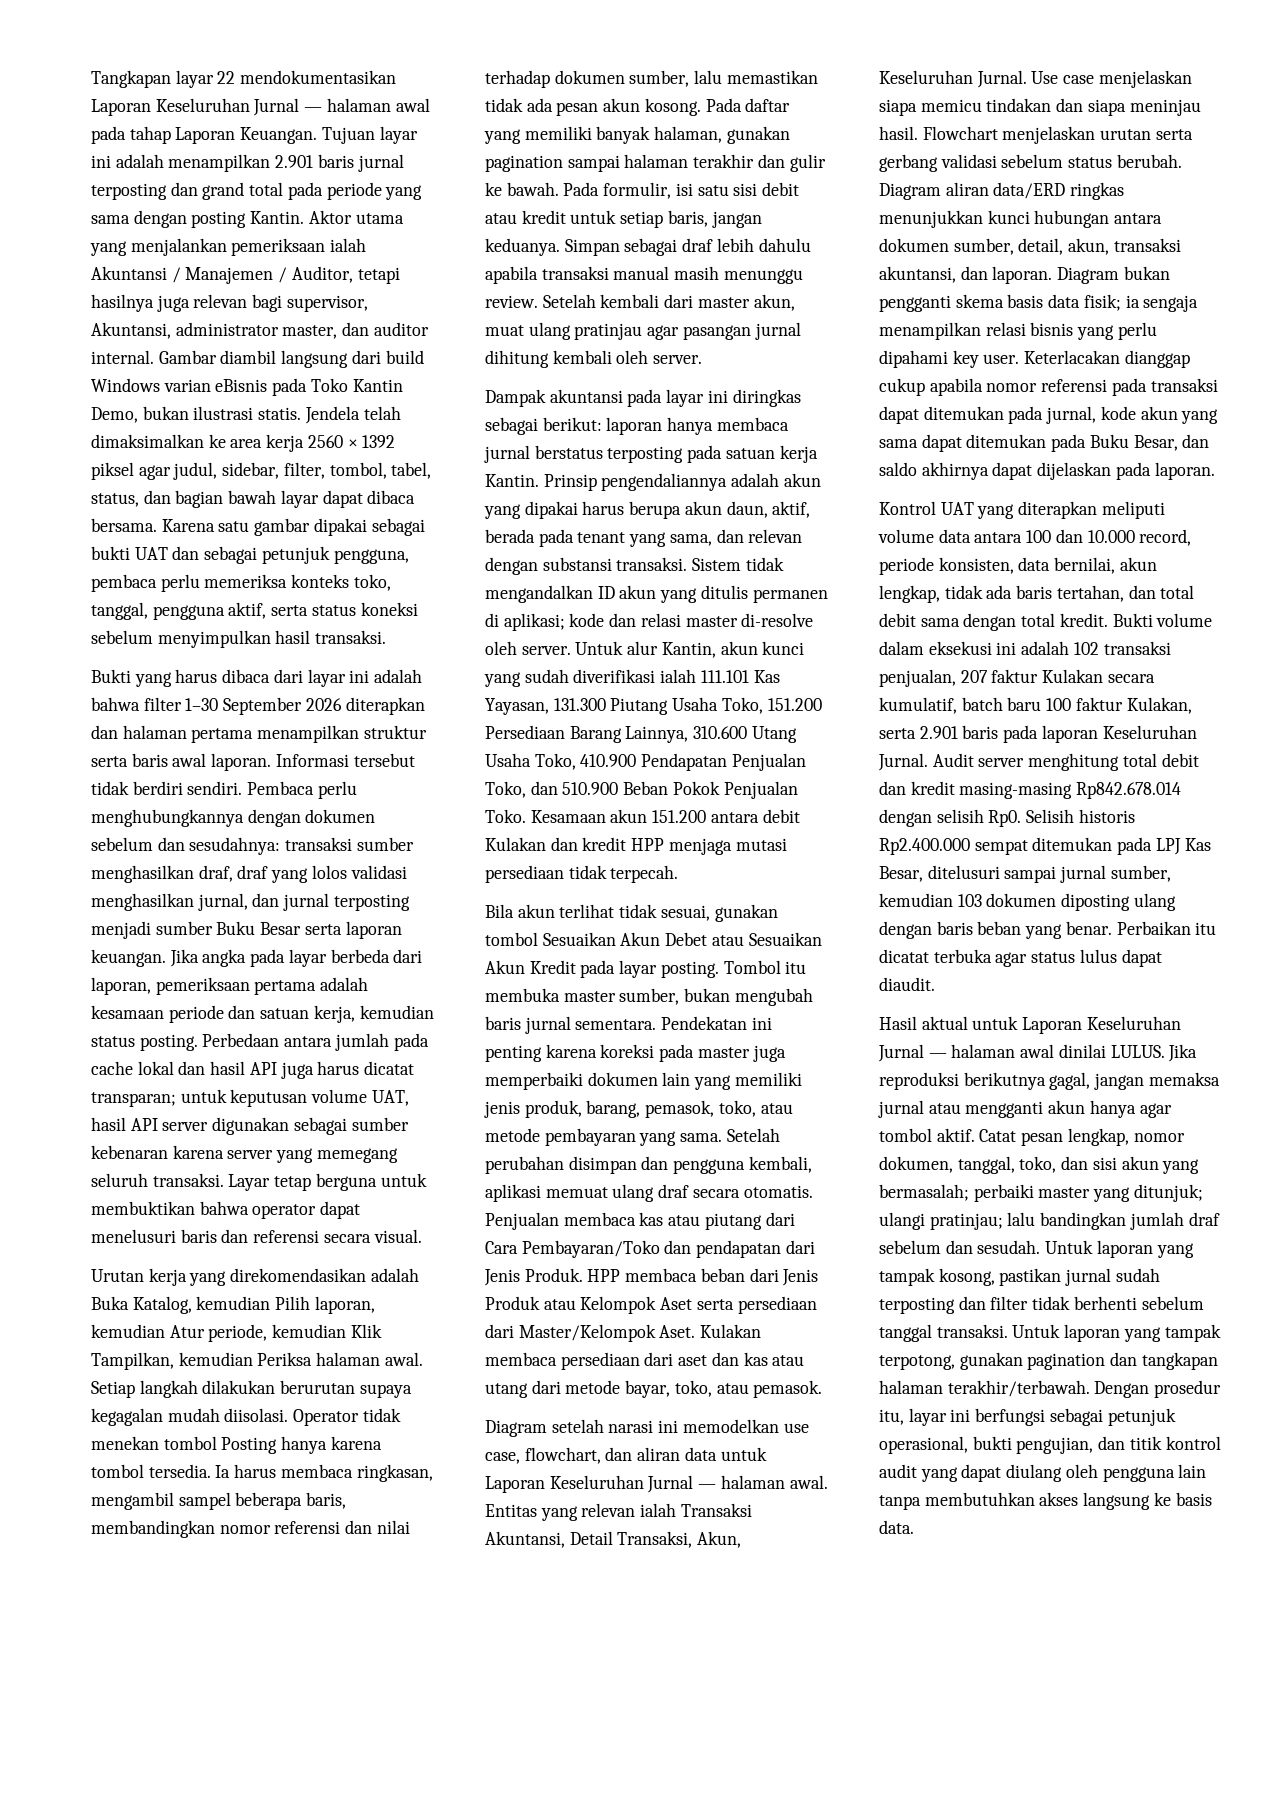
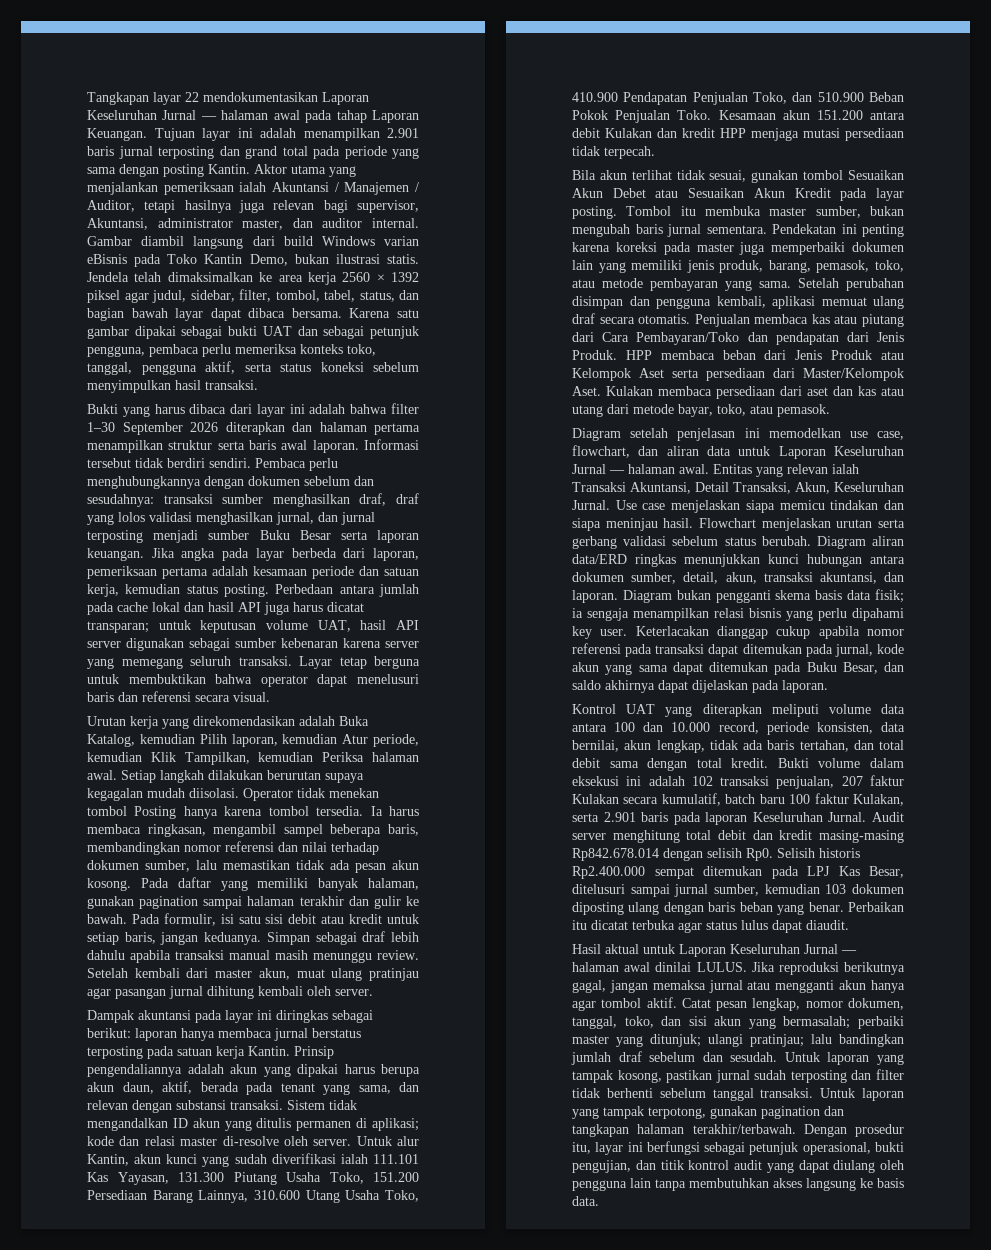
- Diagram setelah narasi ini memodelkan use case, flowchart, dan aliran data untuk Laporan Keseluruhan Jurnal — halaman awal.
+ Diagram setelah penjelasan ini memodelkan use case, flowchart, dan aliran data untuk Laporan Keseluruhan Jurnal — halaman awal.

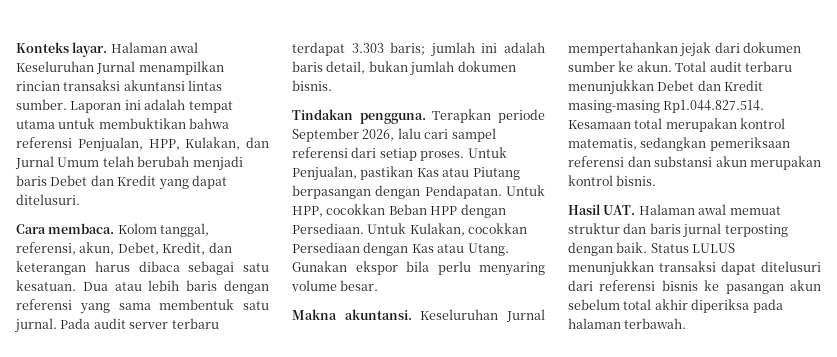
- Tangkapan layar 22 mendokumentasikan Laporan Keseluruhan Jurnal — halaman awal pada tahap Laporan Keuangan. Tujuan layar ini adalah menampilkan 2.901 baris jurnal terposting dan grand total pada periode yang sama dengan posting Kantin. Aktor utama yang menjalankan pemeriksaan ialah Akuntansi / Manajemen / Auditor, tetapi hasilnya juga relevan bagi supervisor, Akuntansi, administrator master, dan auditor internal. Gambar diambil langsung dari build Windows varian eBisnis pada Toko Kantin Demo, bukan ilustrasi statis. Jendela telah dimaksimalkan ke area kerja 2560 × 1392 piksel agar judul, sidebar, filter, tombol, tabel, status, dan bagian bawah layar dapat dibaca bersama. Karena satu gambar dipakai sebagai bukti UAT dan sebagai petunjuk pengguna, pembaca perlu memeriksa konteks toko, tanggal, pengguna aktif, serta status koneksi sebelum menyimpulkan hasil transaksi.
- Bukti yang harus dibaca dari layar ini adalah bahwa filter 1–30 September 2026 diterapkan dan halaman pertama menampilkan struktur serta baris awal laporan. Informasi tersebut tidak berdiri sendiri. Pembaca perlu menghubungkannya dengan dokumen sebelum dan sesudahnya: transaksi sumber menghasilkan draf, draf yang lolos validasi menghasilkan jurnal, dan jurnal terposting menjadi sumber Buku Besar serta laporan keuangan. Jika angka pada layar berbeda dari laporan, pemeriksaan pertama adalah kesamaan periode dan satuan kerja, kemudian status posting. Perbedaan antara jumlah pada cache lokal dan hasil API juga harus dicatat transparan; untuk keputusan volume UAT, hasil API server digunakan sebagai sumber kebenaran karena server yang memegang seluruh transaksi. Layar tetap berguna untuk membuktikan bahwa operator dapat menelusuri baris dan referensi secara visual.
- Urutan kerja yang direkomendasikan adalah Buka Katalog, kemudian Pilih laporan, kemudian Atur periode, kemudian Klik Tampilkan, kemudian Periksa halaman awal. Setiap langkah dilakukan berurutan supaya kegagalan mudah diisolasi. Operator tidak menekan tombol Posting hanya karena tombol tersedia. Ia harus membaca ringkasan, mengambil sampel beberapa baris, membandingkan nomor referensi dan nilai terhadap dokumen sumber, lalu memastikan tidak ada pesan akun kosong. Pada daftar yang memiliki banyak halaman, gunakan pagination sampai halaman terakhir dan gulir ke bawah. Pada formulir, isi satu sisi debit atau kredit untuk setiap baris, jangan keduanya. Simpan sebagai draf lebih dahulu apabila transaksi manual masih menunggu review. Setelah kembali dari master akun, muat ulang pratinjau agar pasangan jurnal dihitung kembali oleh server.
- Dampak akuntansi pada layar ini diringkas sebagai berikut: laporan hanya membaca jurnal berstatus terposting pada satuan kerja Kantin. Prinsip pengendaliannya adalah akun yang dipakai harus berupa akun daun, aktif, berada pada tenant yang sama, dan relevan dengan substansi transaksi. Sistem tidak mengandalkan ID akun yang ditulis permanen di aplikasi; kode dan relasi master di-resolve oleh server. Untuk alur Kantin, akun kunci yang sudah diverifikasi ialah 111.101 Kas Yayasan, 131.300 Piutang Usaha Toko, 151.200 Persediaan Barang Lainnya, 310.600 Utang Usaha Toko, 410.900 Pendapatan Penjualan Toko, dan 510.900 Beban Pokok Penjualan Toko. Kesamaan akun 151.200 antara debit Kulakan dan kredit HPP menjaga mutasi persediaan tidak terpecah.
- Bila akun terlihat tidak sesuai, gunakan tombol Sesuaikan Akun Debet atau Sesuaikan Akun Kredit pada layar posting. Tombol itu membuka master sumber, bukan mengubah baris jurnal sementara. Pendekatan ini penting karena koreksi pada master juga memperbaiki dokumen lain yang memiliki jenis produk, barang, pemasok, toko, atau metode pembayaran yang sama. Setelah perubahan disimpan dan pengguna kembali, aplikasi memuat ulang draf secara otomatis. Penjualan membaca kas atau piutang dari Cara Pembayaran/Toko dan pendapatan dari Jenis Produk. HPP membaca beban dari Jenis Produk atau Kelompok Aset serta persediaan dari Master/Kelompok Aset. Kulakan membaca persediaan dari aset dan kas atau utang dari metode bayar, toko, atau pemasok.
- Diagram setelah penjelasan ini memodelkan use case, flowchart, dan aliran data untuk Laporan Keseluruhan Jurnal — halaman awal. Entitas yang relevan ialah Transaksi Akuntansi, Detail Transaksi, Akun, Keseluruhan Jurnal. Use case menjelaskan siapa memicu tindakan dan siapa meninjau hasil. Flowchart menjelaskan urutan serta gerbang validasi sebelum status berubah. Diagram aliran data/ERD ringkas menunjukkan kunci hubungan antara dokumen sumber, detail, akun, transaksi akuntansi, dan laporan. Diagram bukan pengganti skema basis data fisik; ia sengaja menampilkan relasi bisnis yang perlu dipahami key user. Keterlacakan dianggap cukup apabila nomor referensi pada transaksi dapat ditemukan pada jurnal, kode akun yang sama dapat ditemukan pada Buku Besar, dan saldo akhirnya dapat dijelaskan pada laporan.
- Kontrol UAT yang diterapkan meliputi volume data antara 100 dan 10.000 record, periode konsisten, data bernilai, akun lengkap, tidak ada baris tertahan, dan total debit sama dengan total kredit. Bukti volume dalam eksekusi ini adalah 102 transaksi penjualan, 207 faktur Kulakan secara kumulatif, batch baru 100 faktur Kulakan, serta 2.901 baris pada laporan Keseluruhan Jurnal. Audit server menghitung total debit dan kredit masing-masing Rp842.678.014 dengan selisih Rp0. Selisih historis Rp2.400.000 sempat ditemukan pada LPJ Kas Besar, ditelusuri sampai jurnal sumber, kemudian 103 dokumen diposting ulang dengan baris beban yang benar. Perbaikan itu dicatat terbuka agar status lulus dapat diaudit.
- Hasil aktual untuk Laporan Keseluruhan Jurnal — halaman awal dinilai LULUS. Jika reproduksi berikutnya gagal, jangan memaksa jurnal atau mengganti akun hanya agar tombol aktif. Catat pesan lengkap, nomor dokumen, tanggal, toko, dan sisi akun yang bermasalah; perbaiki master yang ditunjuk; ulangi pratinjau; lalu bandingkan jumlah draf sebelum dan sesudah. Untuk laporan yang tampak kosong, pastikan jurnal sudah terposting dan filter tidak berhenti sebelum tanggal transaksi. Untuk laporan yang tampak terpotong, gunakan pagination dan tangkapan halaman terakhir/terbawah. Dengan prosedur itu, layar ini berfungsi sebagai petunjuk operasional, bukti pengujian, dan titik kontrol audit yang dapat diulang oleh pengguna lain tanpa membutuhkan akses langsung ke basis data.
+ Konteks layar. Halaman awal Keseluruhan Jurnal menampilkan rincian transaksi akuntansi lintas sumber. Laporan ini adalah tempat utama untuk membuktikan bahwa referensi Penjualan, HPP, Kulakan, dan Jurnal Umum telah berubah menjadi baris Debet dan Kredit yang dapat ditelusuri.
+ Cara membaca. Kolom tanggal, referensi, akun, Debet, Kredit, dan keterangan harus dibaca sebagai satu kesatuan. Dua atau lebih baris dengan referensi yang sama membentuk satu jurnal. Pada audit server terbaru terdapat 3.303 baris; jumlah ini adalah baris detail, bukan jumlah dokumen bisnis.
+ Tindakan pengguna. Terapkan periode September 2026, lalu cari sampel referensi dari setiap proses. Untuk Penjualan, pastikan Kas atau Piutang berpasangan dengan Pendapatan. Untuk HPP, cocokkan Beban HPP dengan Persediaan. Untuk Kulakan, cocokkan Persediaan dengan Kas atau Utang. Gunakan ekspor bila perlu menyaring volume besar.
+ Makna akuntansi. Keseluruhan Jurnal mempertahankan jejak dari dokumen sumber ke akun. Total audit terbaru menunjukkan Debet dan Kredit masing-masing Rp1.044.827.514. Kesamaan total merupakan kontrol matematis, sedangkan pemeriksaan referensi dan substansi akun merupakan kontrol bisnis.
+ Hasil UAT. Halaman awal memuat struktur dan baris jurnal terposting dengan baik. Status LULUS menunjukkan transaksi dapat ditelusuri dari referensi bisnis ke pasangan akun sebelum total akhir diperiksa pada halaman terbawah.

